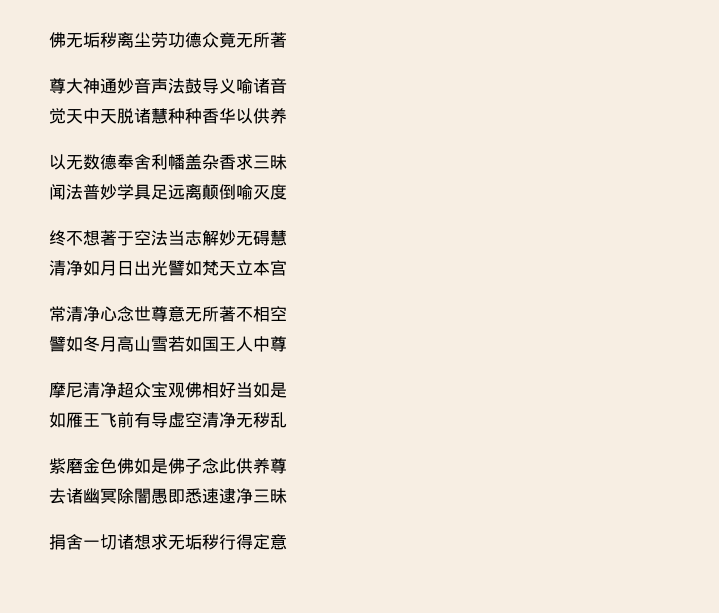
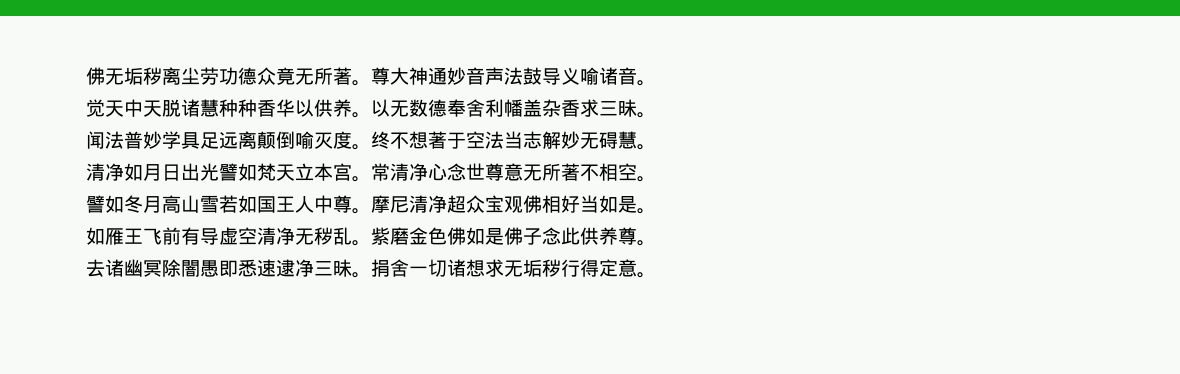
- 佛无垢秽离尘劳功德众竟无所著
- 尊大神通妙音声法鼓导义喻诸音
+ 佛无垢秽离尘劳功德众竟无所著。尊大神通妙音声法鼓导义喻诸音。
- 觉天中天脱诸慧种种香华以供养
- 以无数德奉舍利幡盖杂香求三昧
+ 觉天中天脱诸慧种种香华以供养。以无数德奉舍利幡盖杂香求三昧。
- 闻法普妙学具足远离颠倒喻灭度
- 终不想著于空法当志解妙无碍慧
+ 闻法普妙学具足远离颠倒喻灭度。终不想著于空法当志解妙无碍慧。
- 清净如月日出光譬如梵天立本宫
- 常清净心念世尊意无所著不相空
+ 清净如月日出光譬如梵天立本宫。常清净心念世尊意无所著不相空。
- 譬如冬月高山雪若如国王人中尊
- 摩尼清净超众宝观佛相好当如是
+ 譬如冬月高山雪若如国王人中尊。摩尼清净超众宝观佛相好当如是。
- 如雁王飞前有导虚空清净无秽乱
- 紫磨金色佛如是佛子念此供养尊
+ 如雁王飞前有导虚空清净无秽乱。紫磨金色佛如是佛子念此供养尊。
- 去诸幽冥除闇愚即悉速逮净三昧
- 捐舍一切诸想求无垢秽行得定意
+ 去诸幽冥除闇愚即悉速逮净三昧。捐舍一切诸想求无垢秽行得定意。

